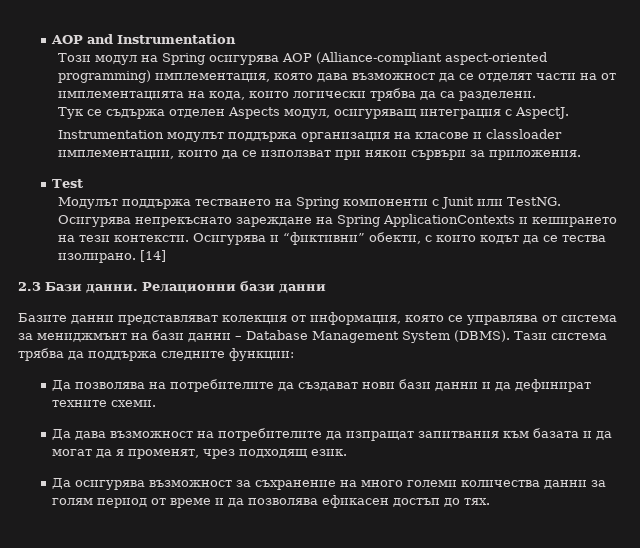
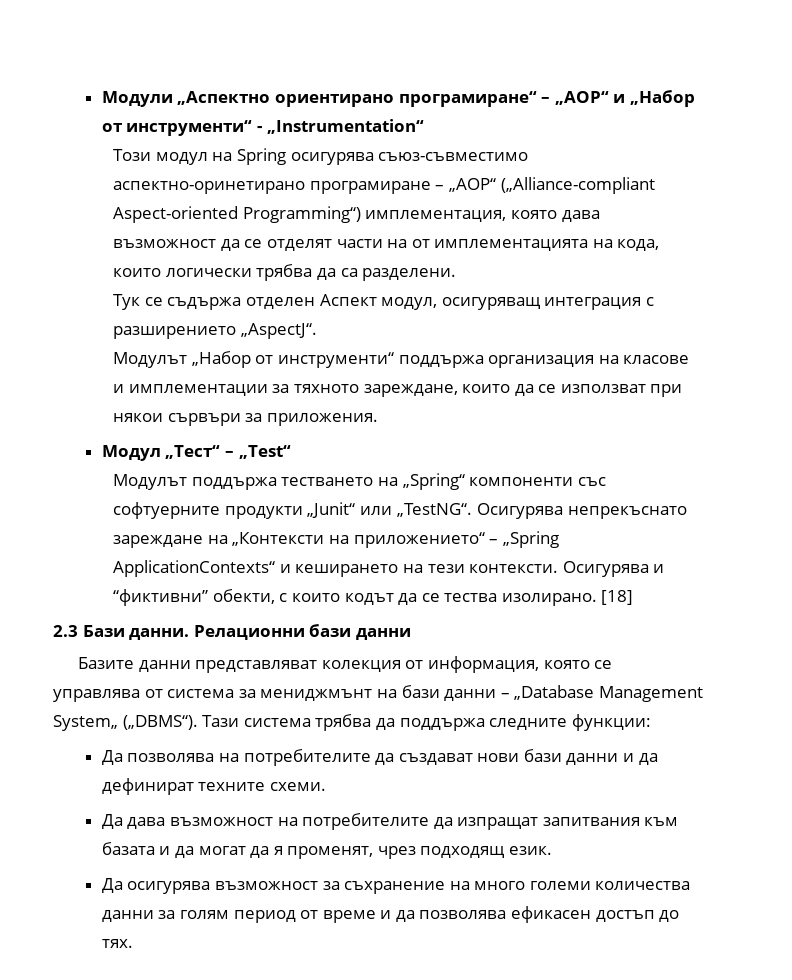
- AOP and Instrumentation
+ Модули „Аспектно ориентирано програмиране“ – „AOP“ и „Набор от инструменти“ - „Instrumentation“
- Този модул на Spring осигурява AOP (Alliance-compliant aspect-oriented programming) имплементация, която дава възможност да се отделят части на от имплементацията на кода, които логически трябва да са разделени.
+ Този модул на Spring осигурява съюз-съвместимо аспектно-оринетирано програмиране – „AOP“ („Alliance-compliant Aspect-oriented Programming“) имплементация, която дава възможност да се отделят части на от имплементацията на кода, които логически трябва да са разделени.
- Тук се съдържа отделен Aspects модул, осигуряващ интеграция с AspectJ.
- Instrumentation модулът поддържа организация на класове и classloader имплементации, които да се използват при някои сървъри за приложения.
+ Тук се съдържа отделен Аспект модул, осигуряващ интеграция с разширението „AspectJ“.
+ Модулът „Набор от инструменти“ поддържа организация на класове и имплементации за тяхното зареждане, които да се използват при някои сървъри за приложения.
- Test
+ Модул „Тест“ – „Test“
- Модулът поддържа тестването на Spring компоненти с Junit или TestNG. Осигурява непрекъснато зареждане на Spring ApplicationContexts и кеширането на тези контексти.
+ Модулът поддържа тестването на „Spring“ компоненти със софтуерните продукти „Junit“ или „TestNG“. Осигурява непрекъснато зареждане на „Контексти на приложението“ – „Spring ApplicationContexts“ и кеширането на тези контексти.
- [14]
+ [18]
- Базите данни представляват колекция от информация, която се управлява от система за мениджмънт на бази данни – Database Management System (DBMS).
+ Базите данни представляват колекция от информация, която се управлява от система за мениджмънт на бази данни – „Database Management System„ („DBMS“).

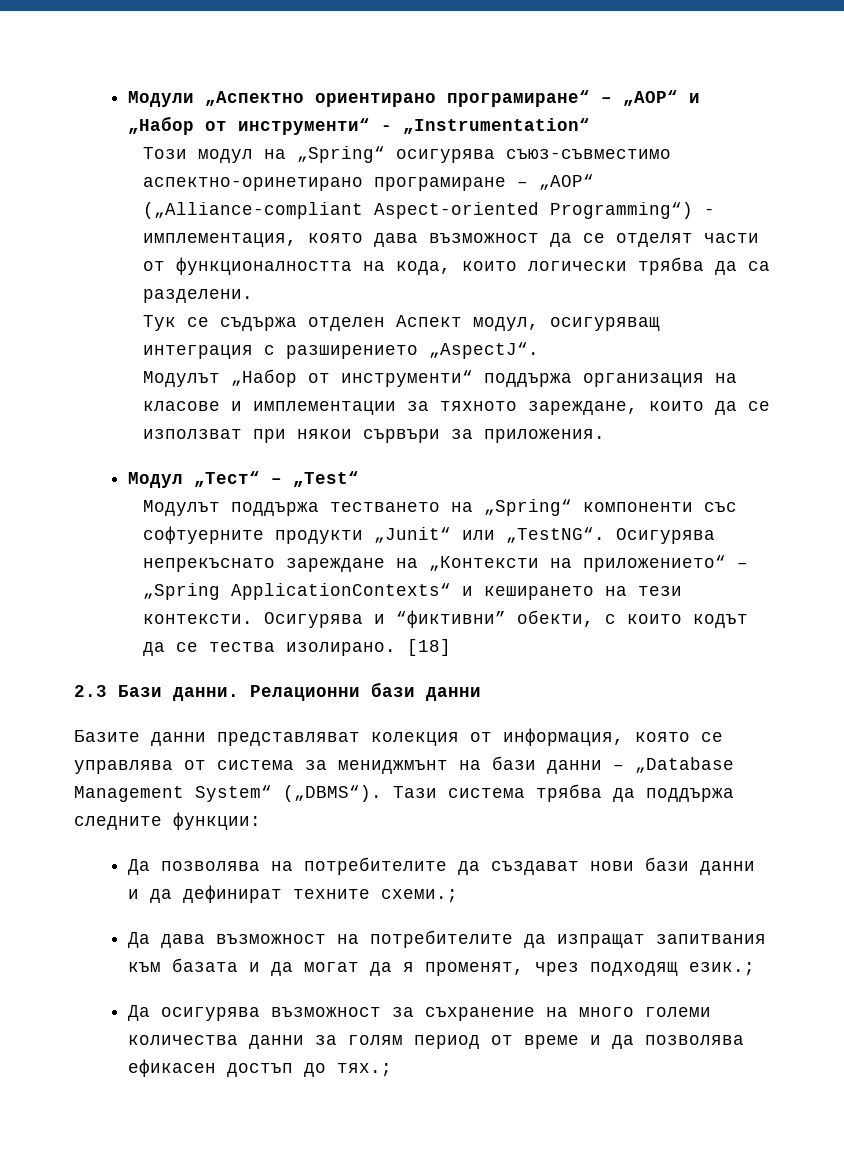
- Този модул на Spring осигурява съюз-съвместимо аспектно-оринетирано програмиране – „AOP“ („Alliance-compliant Aspect-oriented Programming“) имплементация, която дава възможност да се отделят части на от имплементацията на кода, които логически трябва да са разделени.
+ Този модул на „Spring“ осигурява съюз-съвместимо аспектно-оринетирано програмиране – „AOP“ („Alliance-compliant Aspect-oriented Programming“) - имплементация, която дава възможност да се отделят части от функционалността на кода, които логически трябва да са разделени.
- Базите данни представляват колекция от информация, която се управлява от система за мениджмънт на бази данни – „Database Management System„ („DBMS“).
+ Базите данни представляват колекция от информация, която се управлява от система за мениджмънт на бази данни – „Database Management System“ („DBMS“).
- Да позволява на потребителите да създават нови бази данни и да дефинират техните схеми.
+ Да позволява на потребителите да създават нови бази данни и да дефинират техните схеми.;
- Да дава възможност на потребителите да изпращат запитвания към базата и да могат да я променят, чрез подходящ език.
+ Да дава възможност на потребителите да изпращат запитвания към базата и да могат да я променят, чрез подходящ език.;
- Да осигурява възможност за съхранение на много големи количества данни за голям период от време и да позволява ефикасен достъп до тях.
+ Да осигурява възможност за съхранение на много големи количества данни за голям период от време и да позволява ефикасен достъп до тях.;

